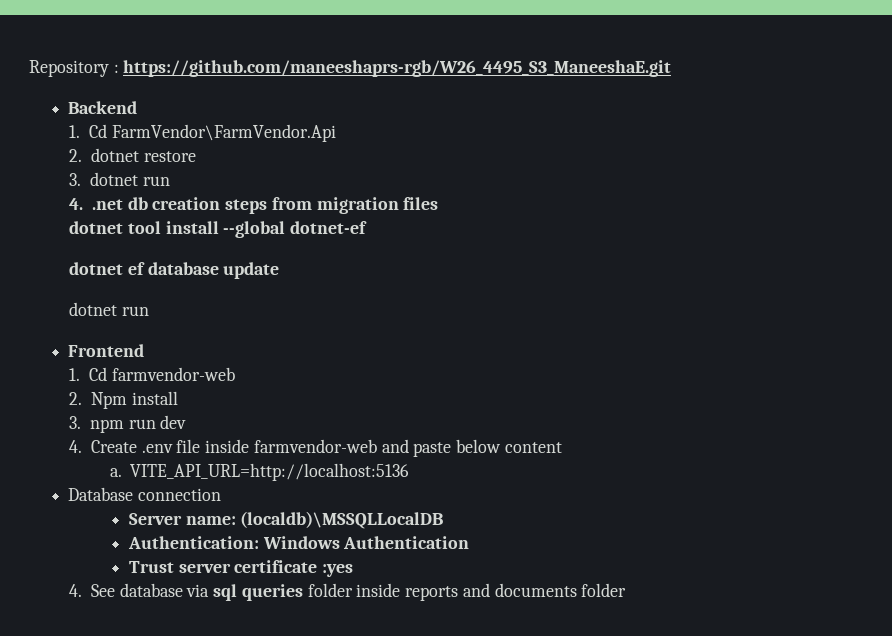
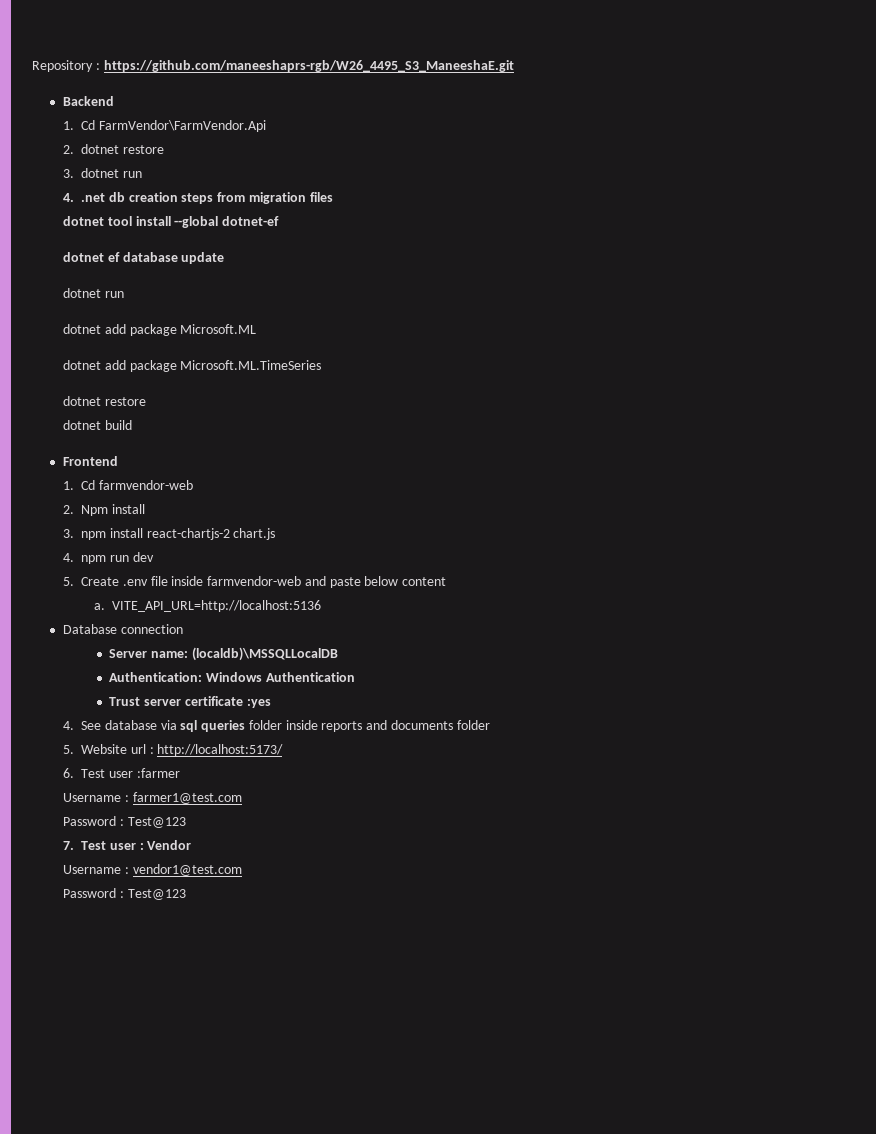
+ dotnet add package Microsoft.ML
+ dotnet add package Microsoft.ML.TimeSeries
+ dotnet restore
+ dotnet build
- 3. npm run dev
+ 3. npm install react-chartjs-2 chart.js
+ 4. npm run dev
- 4. Create .env file inside farmvendor-web and paste below content
+ 5. Create .env file inside farmvendor-web and paste below content
+ 5. Website url : http://localhost:5173/
+ 6. Test user :farmer
+ Username : farmer1@test.com
+ Password : Test@123
+ 7. Test user : Vendor
+ Username : vendor1@test.com
+ Password : Test@123

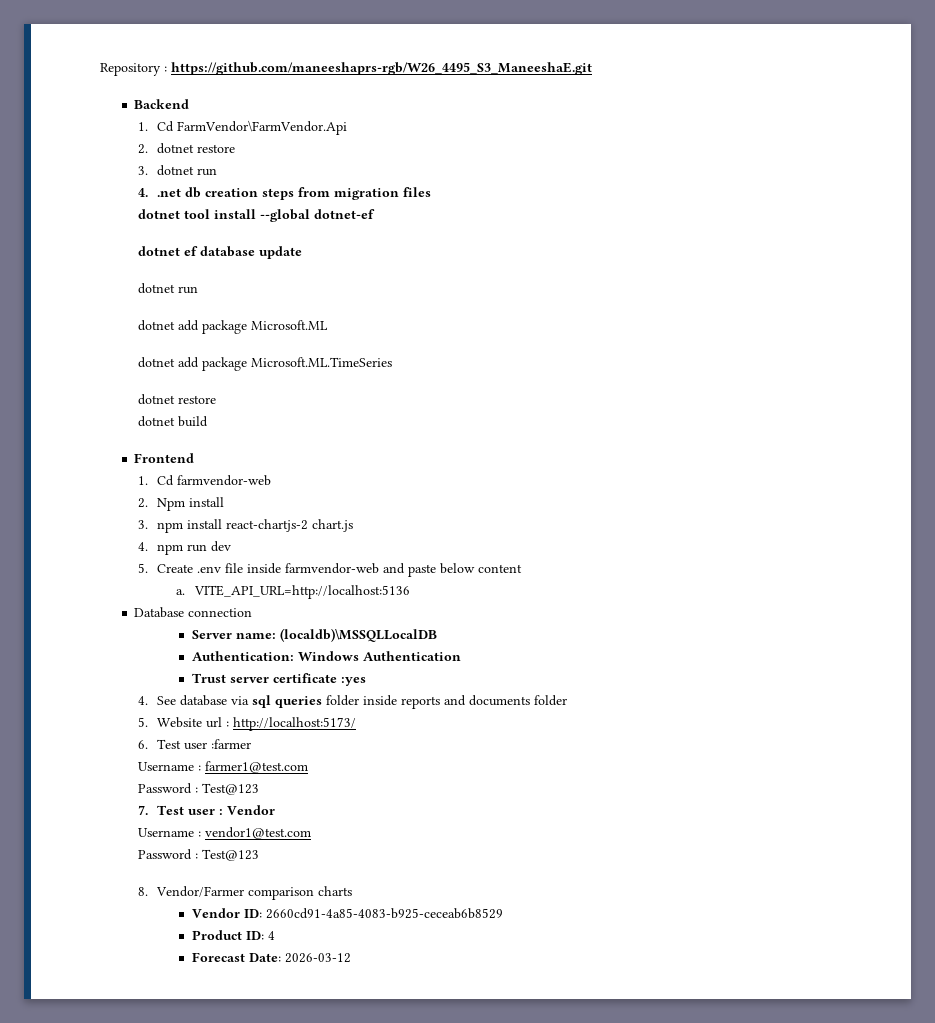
+ 8. Vendor/Farmer comparison charts
+ Vendor ID: 2660cd91-4a85-4083-b925-ceceab6b8529
+ Product ID: 4
+ Forecast Date: 2026-03-12

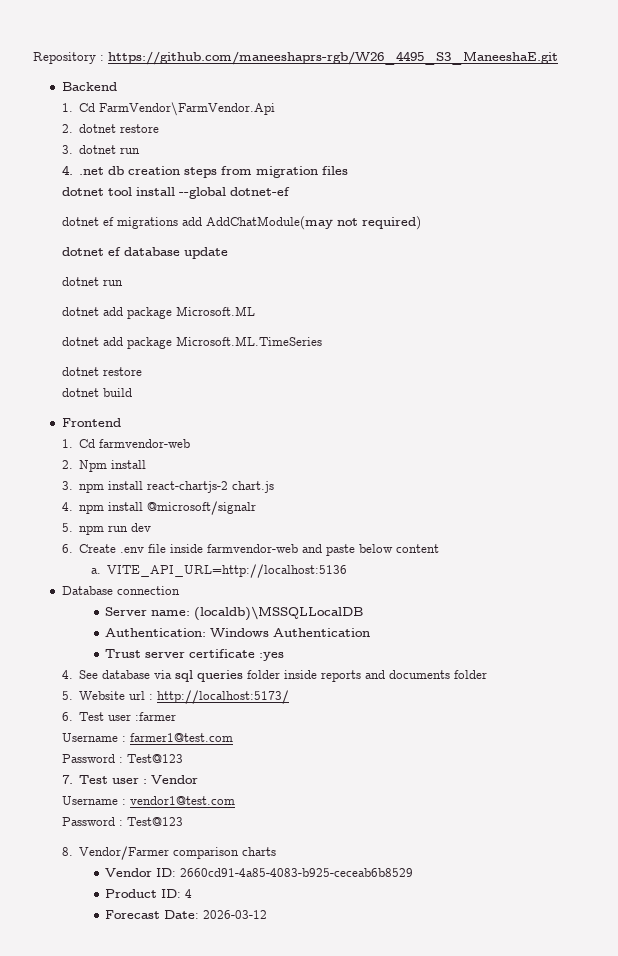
+ dotnet ef migrations add AddChatModule(may not required)
- 4. npm run dev
+ 4. npm install @microsoft/signalr
+ 5. npm run dev
- 5. Create .env file inside farmvendor-web and paste below content
+ 6. Create .env file inside farmvendor-web and paste below content

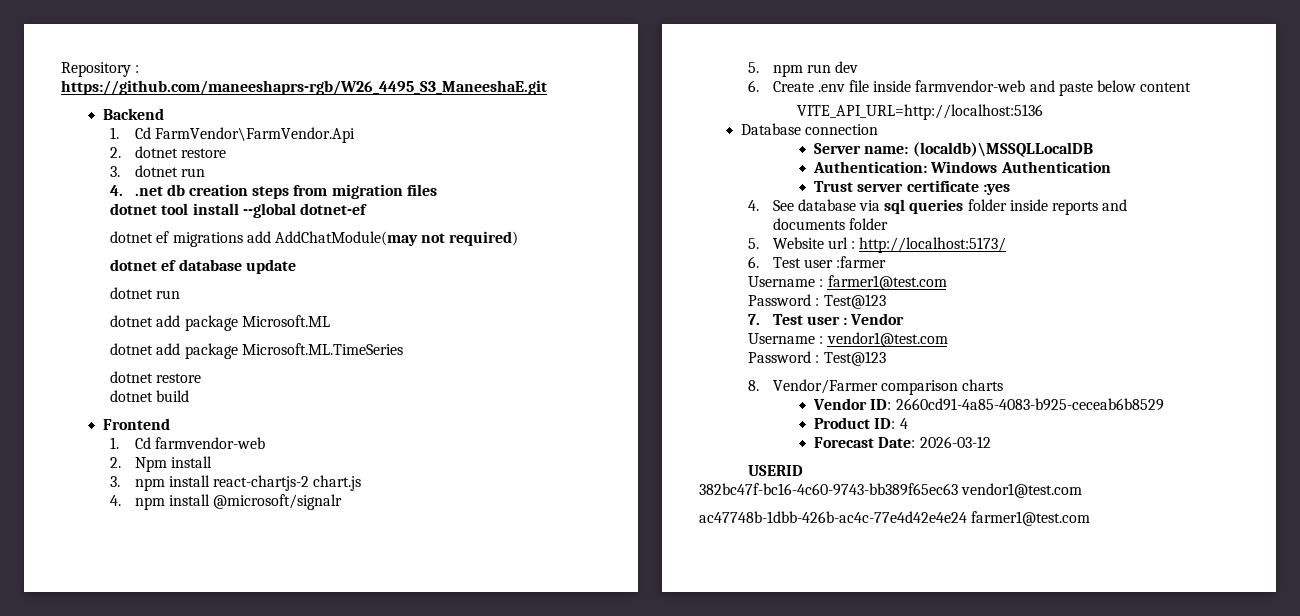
- a.
+ USERID
+ 382bc47f-bc16-4c60-9743-bb389f65ec63 vendor1@test.com
+ ac47748b-1dbb-426b-ac4c-77e4d42e4e24 farmer1@test.com

